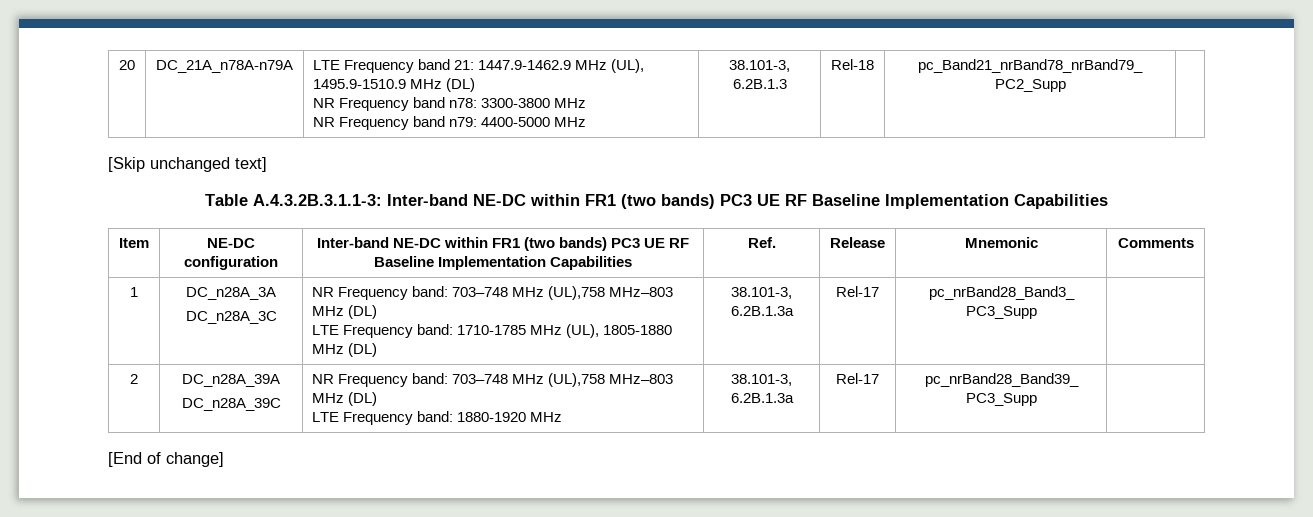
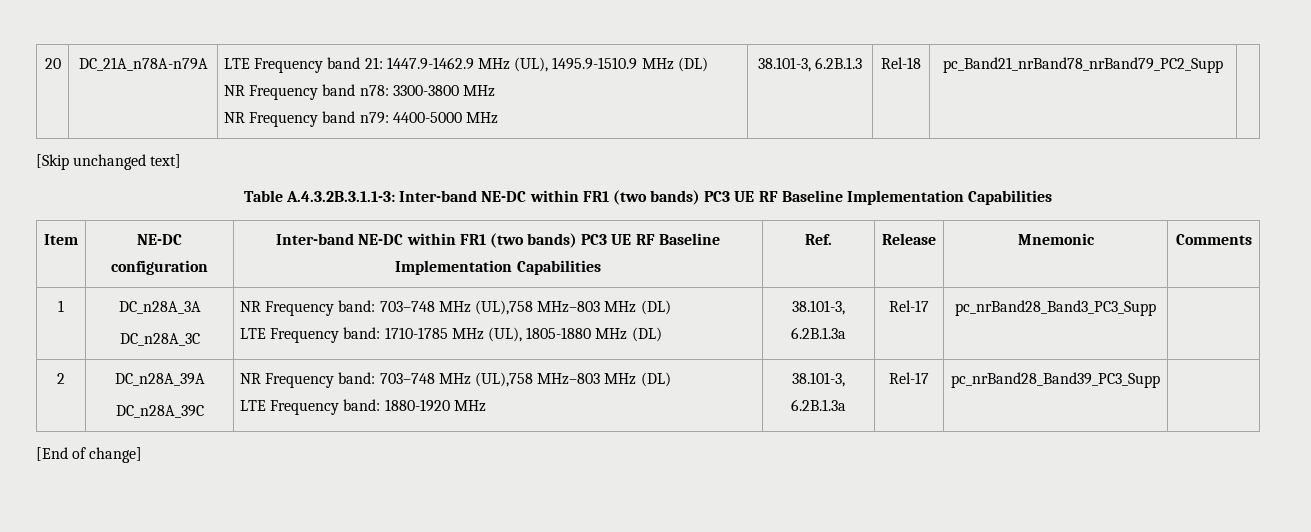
  20 | DC_21A_n78A-n79A | LTE Frequency band 21: 1447.9-1462.9 MHz (UL), 1495.9-1510.9 MHz (DL)
  NR Frequency band n78: 3300-3800 MHz
- NR Frequency band n79: 4400-5000 MHz | 38.101-3, 6.2B.1.3 | Rel-18 | pc_Band21_nrBand78_nrBand79_ PC2_Supp |
+ NR Frequency band n79: 4400-5000 MHz | 38.101-3, 6.2B.1.3 | Rel-18 | pc_Band21_nrBand78_nrBand79_PC2_Supp |
  1 | DC_n28A_3A
  DC_n28A_3C | NR Frequency band: 703–748 MHz (UL),758 MHz–803 MHz (DL)
- LTE Frequency band: 1710-1785 MHz (UL), 1805-1880 MHz (DL) | 38.101-3, 6.2B.1.3a | Rel-17 | pc_nrBand28_Band3_ PC3_Supp |
+ LTE Frequency band: 1710-1785 MHz (UL), 1805-1880 MHz (DL) | 38.101-3, 6.2B.1.3a | Rel-17 | pc_nrBand28_Band3_PC3_Supp |
  2 | DC_n28A_39A
  DC_n28A_39C | NR Frequency band: 703–748 MHz (UL),758 MHz–803 MHz (DL)
- LTE Frequency band: 1880-1920 MHz | 38.101-3, 6.2B.1.3a | Rel-17 | pc_nrBand28_Band39_ PC3_Supp |
+ LTE Frequency band: 1880-1920 MHz | 38.101-3, 6.2B.1.3a | Rel-17 | pc_nrBand28_Band39_PC3_Supp |

